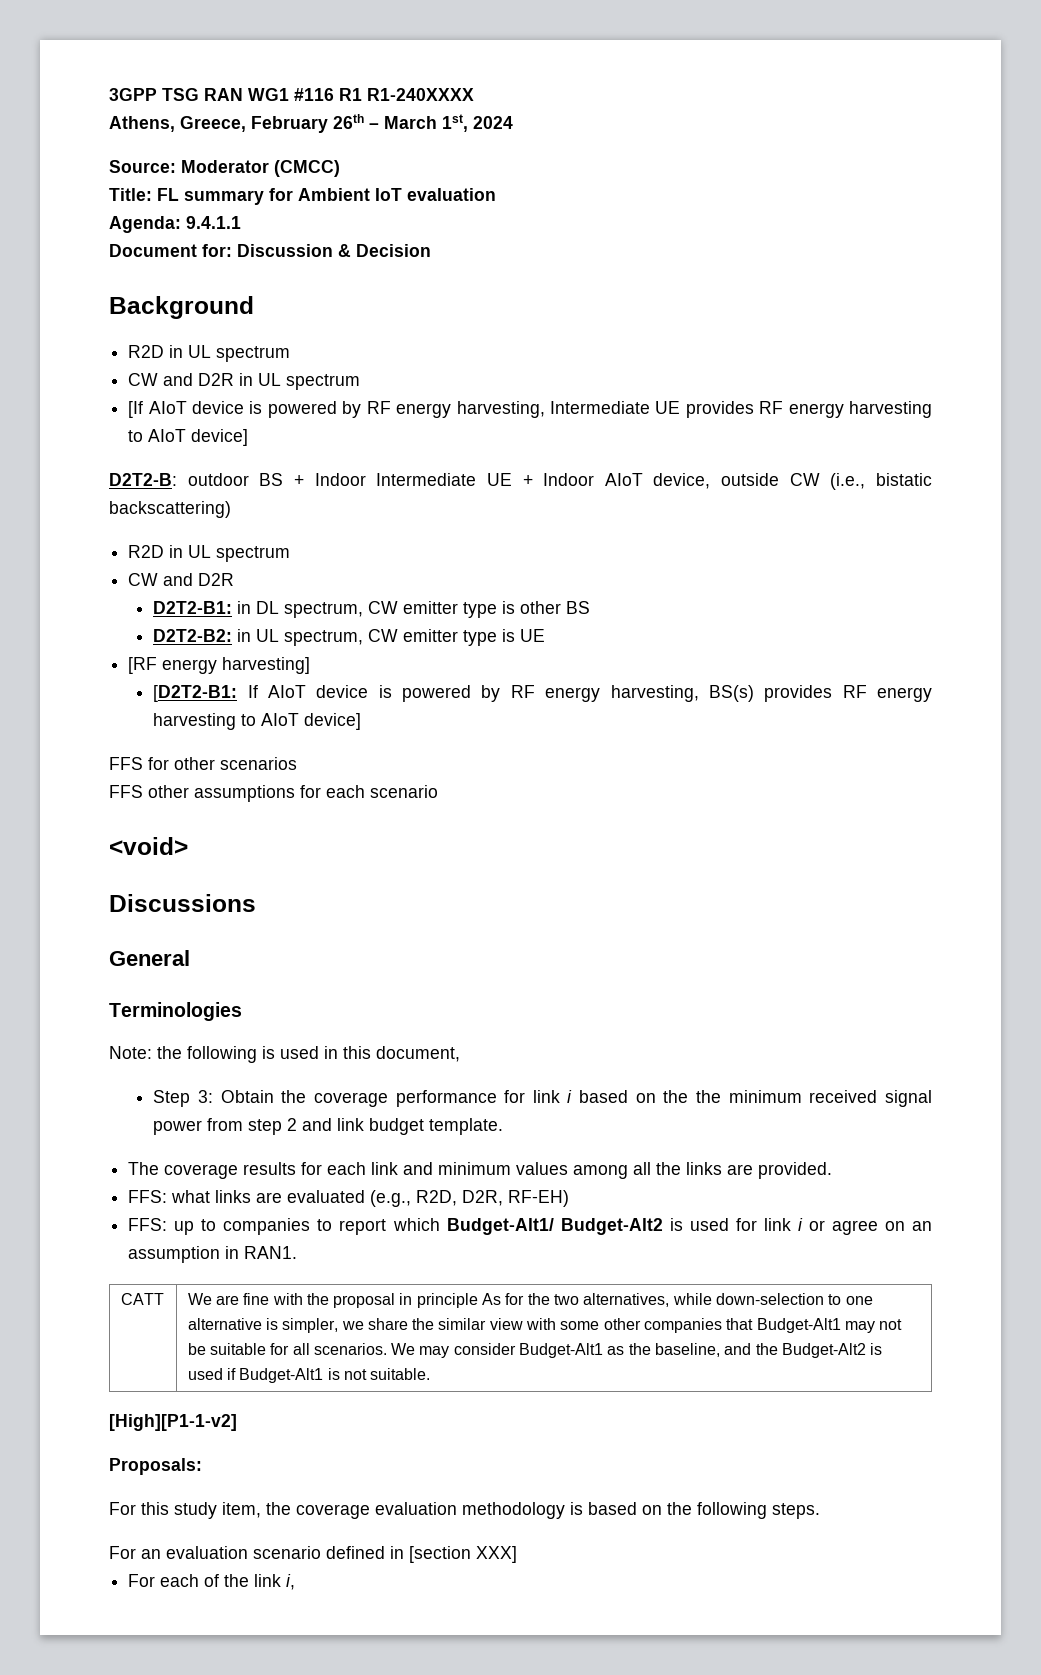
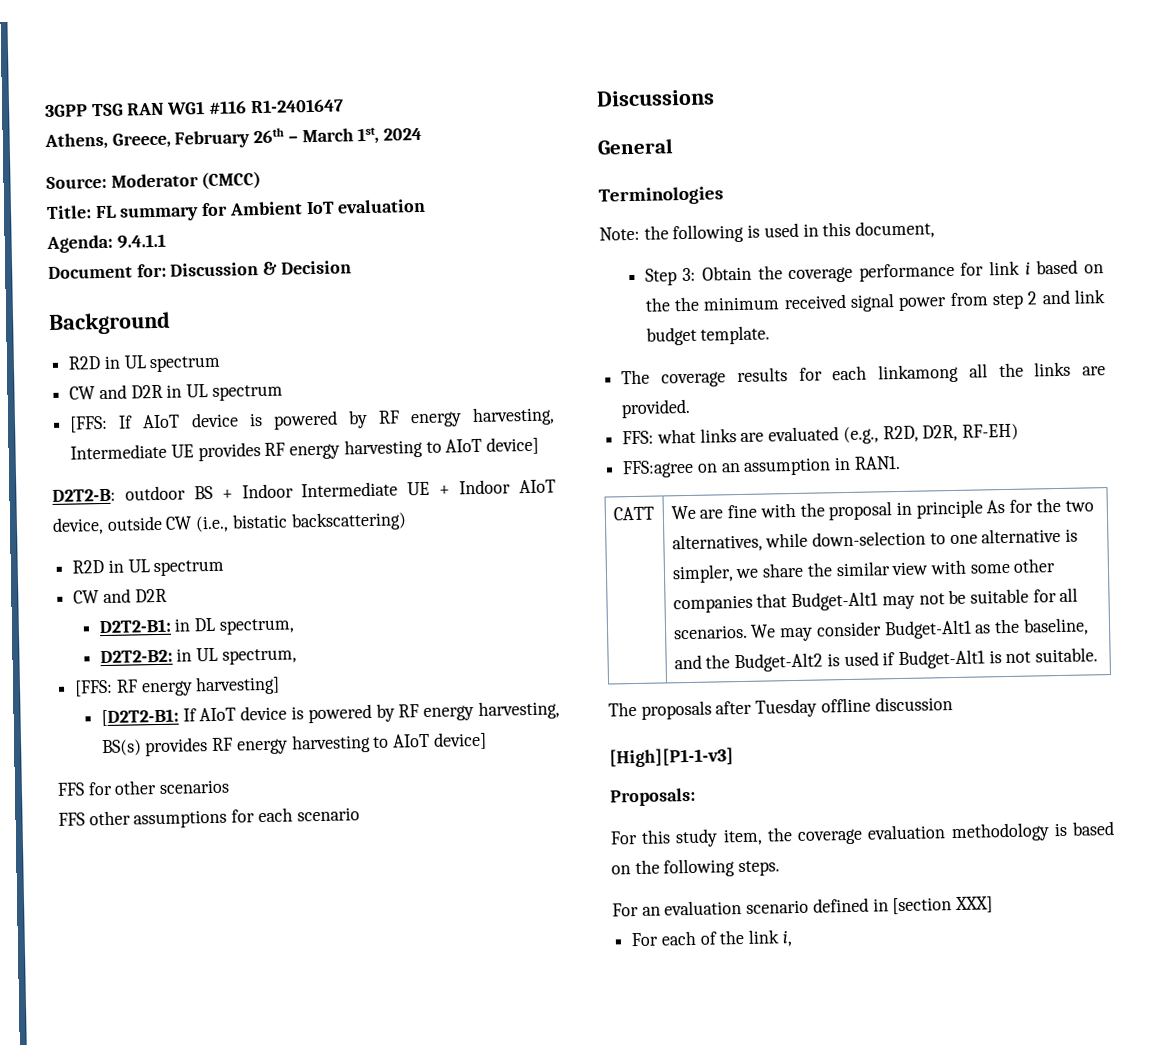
- 3GPP TSG RAN WG1 #116 R1 R1-240XXXX
+ 3GPP TSG RAN WG1 #116 R1-2401647
- [If AIoT device is powered by RF energy harvesting, Intermediate UE provides RF energy harvesting to AIoT device]
+ [FFS: If AIoT device is powered by RF energy harvesting, Intermediate UE provides RF energy harvesting to AIoT device]
- D2T2-B1: in DL spectrum, CW emitter type is other BS
- D2T2-B2: in UL spectrum, CW emitter type is UE
- [RF energy harvesting]
+ D2T2-B1: in DL spectrum,
+ D2T2-B2: in UL spectrum,
+ [FFS: RF energy harvesting]
- <void>
- The coverage results for each link and minimum values among all the links are provided.
+ The coverage results for each linkamong all the links are provided.
- FFS: up to companies to report which Budget-Alt1/ Budget-Alt2 is used for link i or agree on an assumption in RAN1.
+ FFS:agree on an assumption in RAN1.
- [High][P1-1-v2]
+ The proposals after Tuesday offline discussion
+ [High][P1-1-v3]

